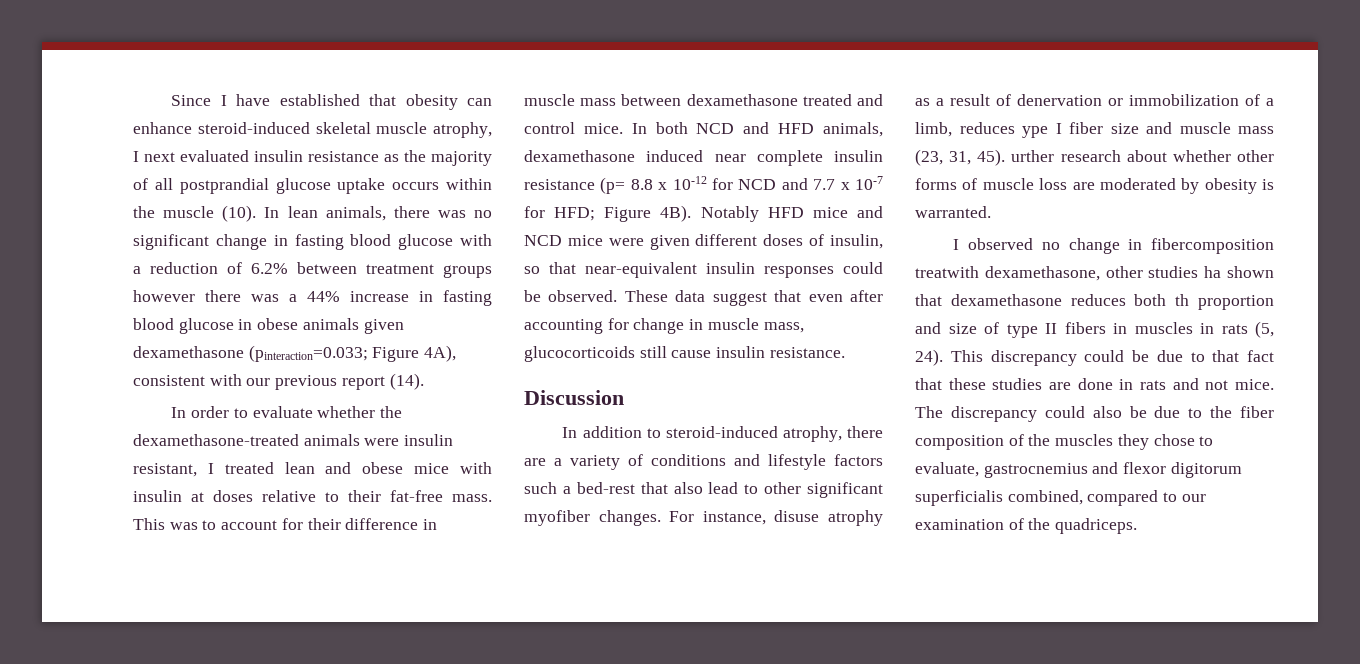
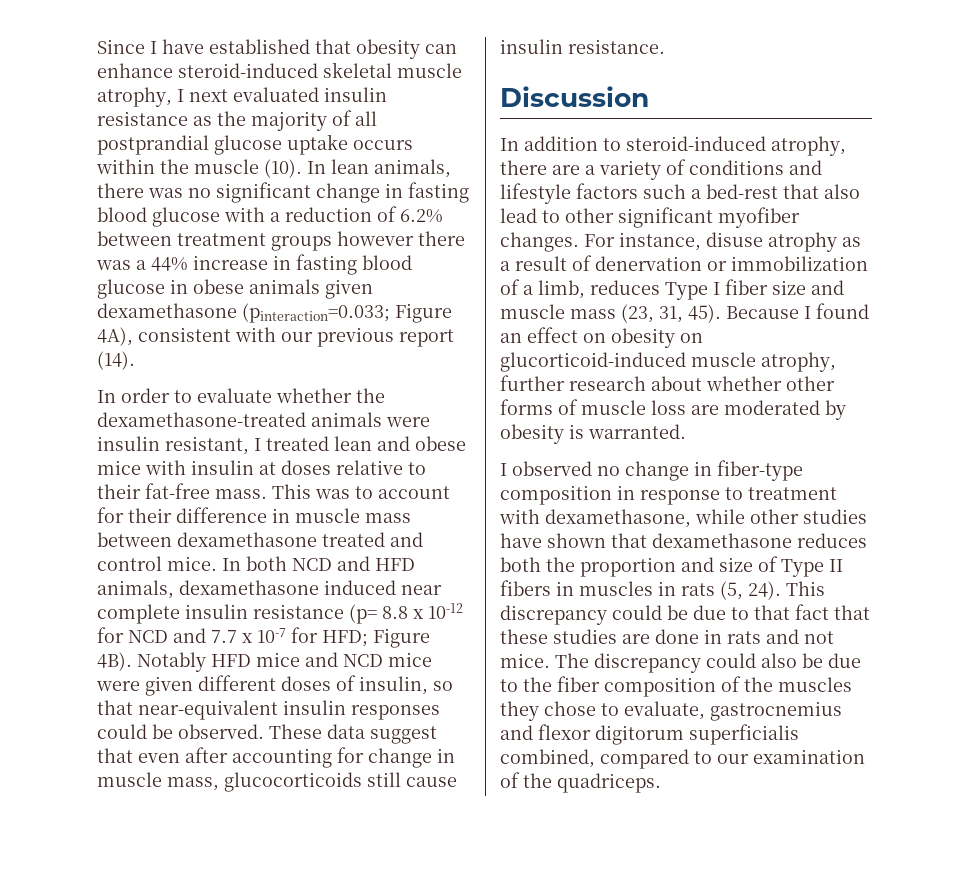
- For instance, disuse atrophy as a result of denervation or immobilization of a limb, reduces ype I fiber size and muscle mass (23, 31, 45). urther research about whether other forms of muscle loss are moderated by obesity is warranted.
+ For instance, disuse atrophy as a result of denervation or immobilization of a limb, reduces Type I fiber size and muscle mass (23, 31, 45). Because I found an effect on obesity on glucorticoid-induced muscle atrophy, further research about whether other forms of muscle loss are moderated by obesity is warranted.
- I observed no change in fibercomposition treatwith dexamethasone, other studies ha shown that dexamethasone reduces both th proportion and size of type II fibers in muscles in rats (5, 24).
+ I observed no change in fiber-type composition in response to treatment with dexamethasone, while other studies have shown that dexamethasone reduces both the proportion and size of Type II fibers in muscles in rats (5, 24).

